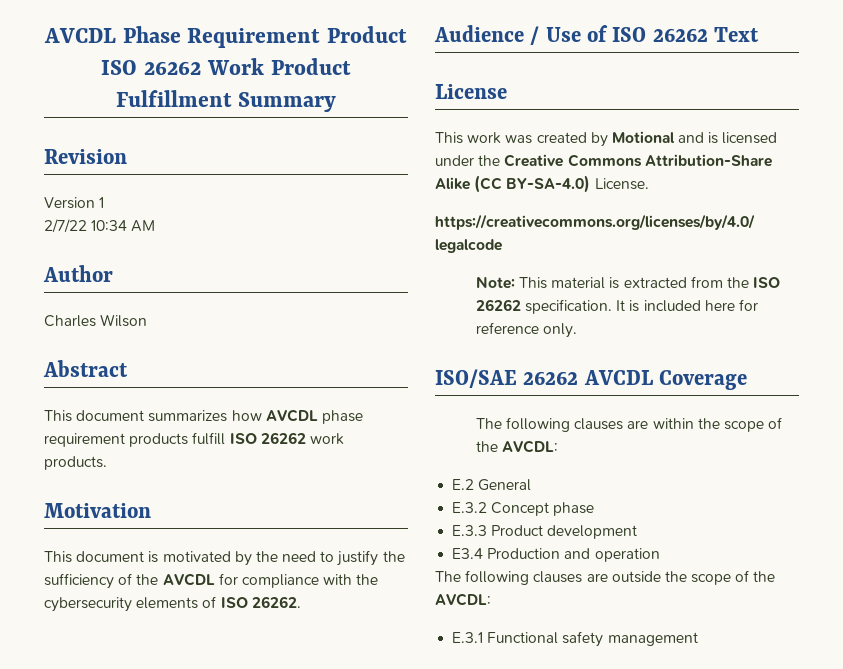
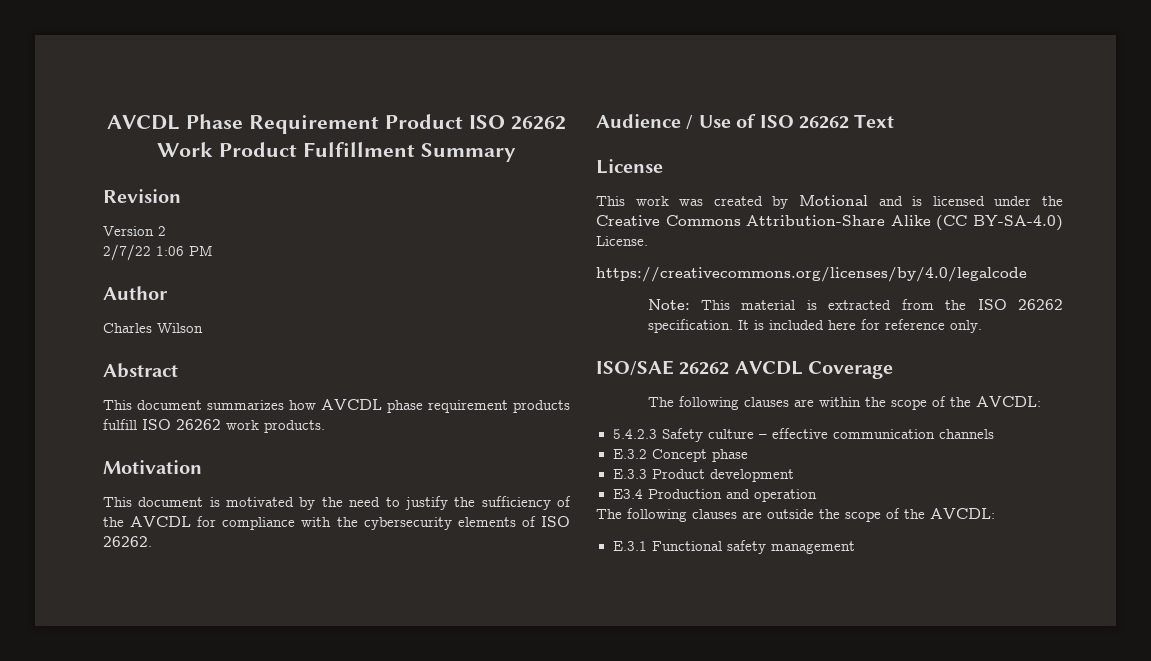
- Version 1
+ Version 2
- 2/7/22 10:34 AM
+ 2/7/22 1:06 PM
- E.2 General
+ 5.4.2.3 Safety culture – effective communication channels

